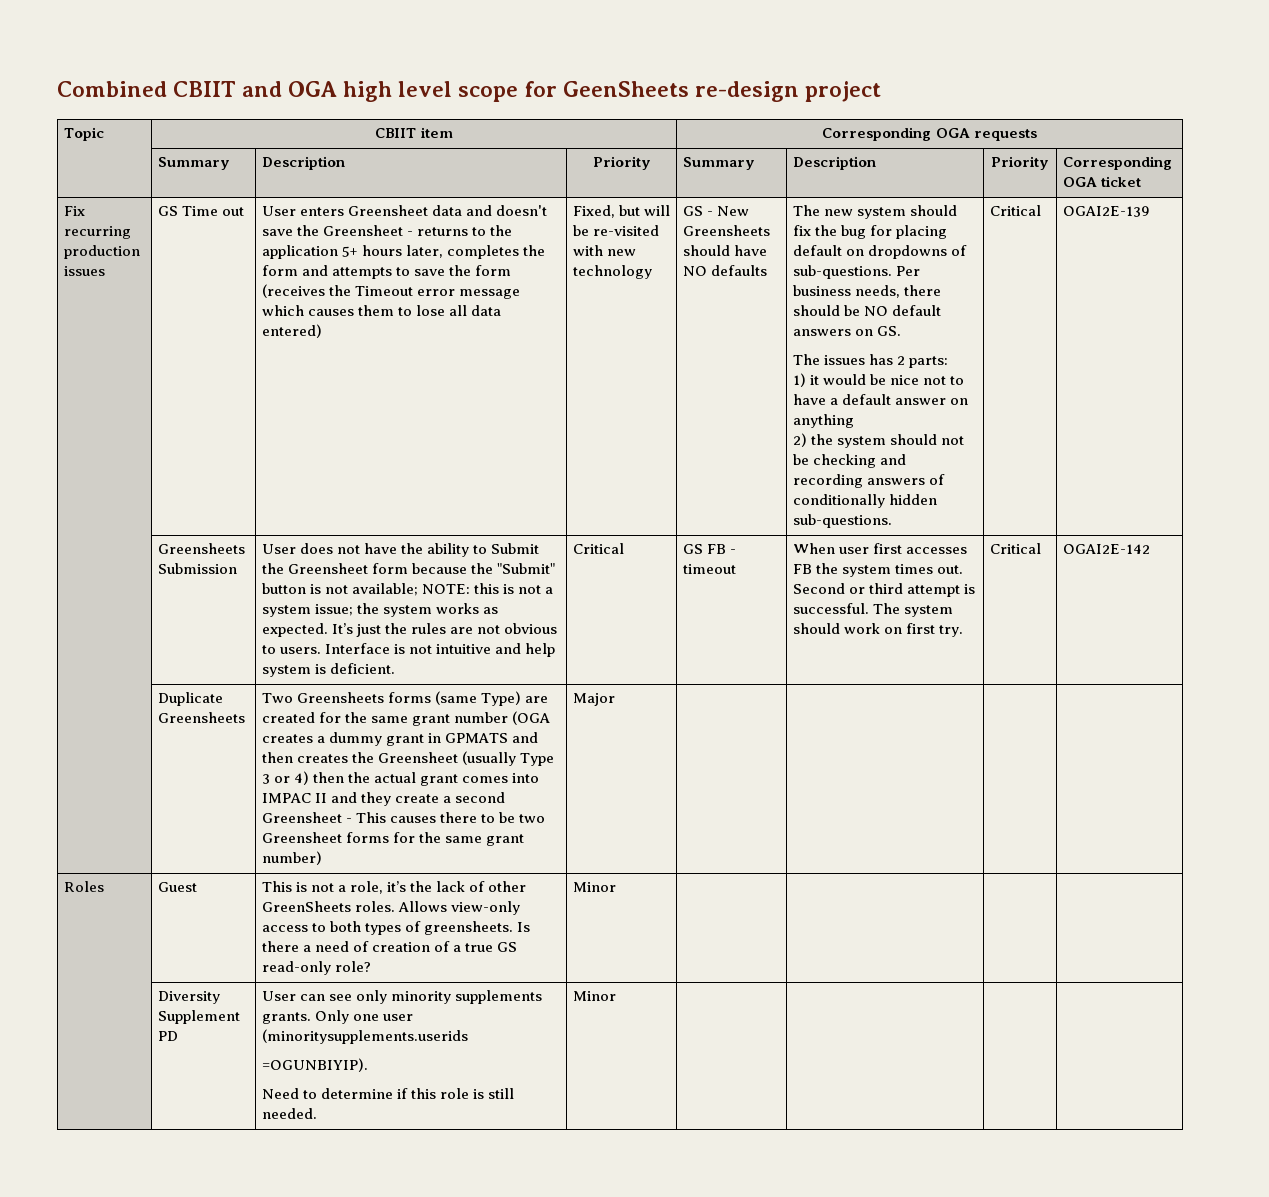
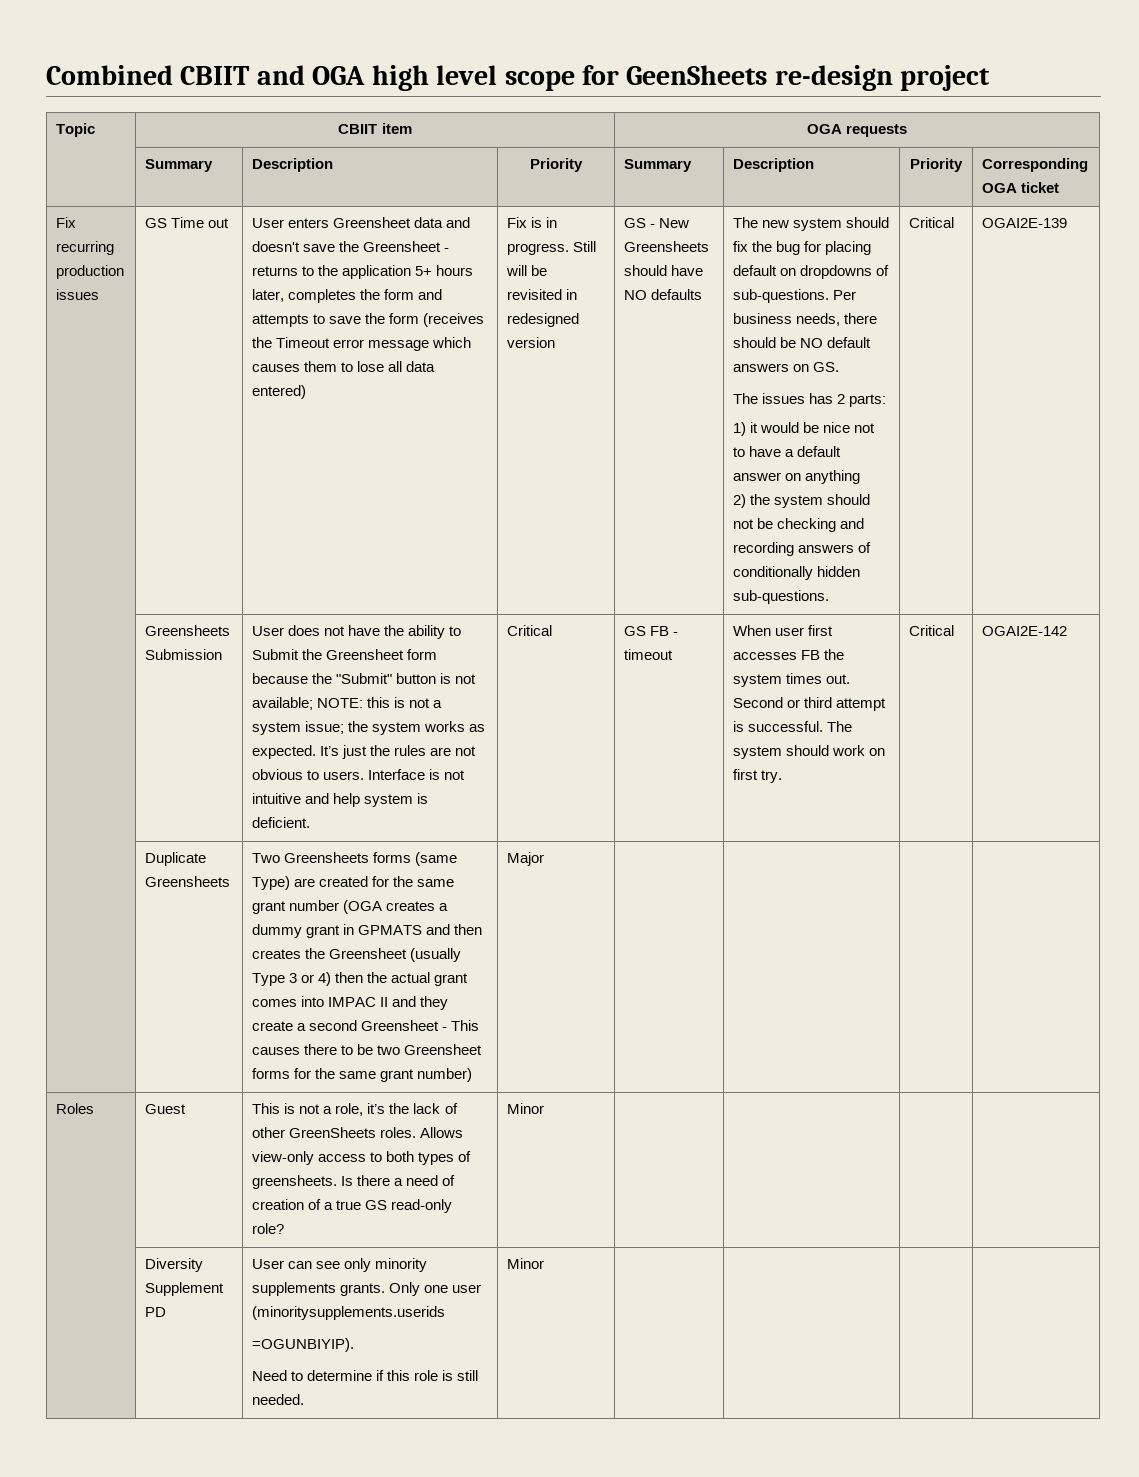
- Topic | CBIIT item | Corresponding OGA requests
+ Topic | CBIIT item | OGA requests
- Fixed, but will be re-visited with new technology
+ Fix is in progress. Still will be revisited in redesigned version

